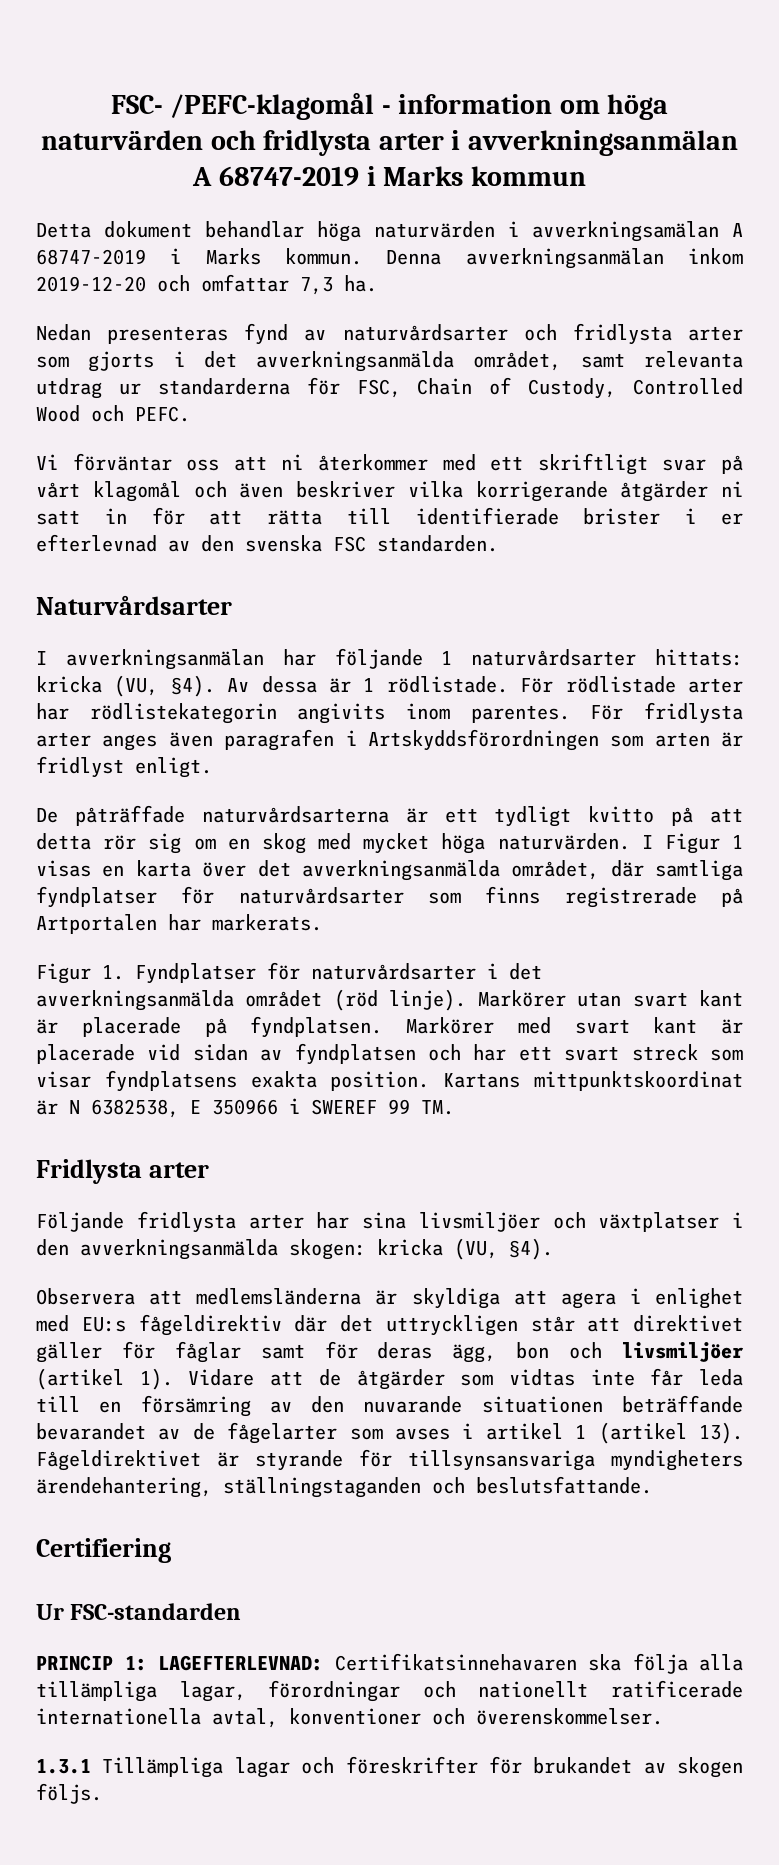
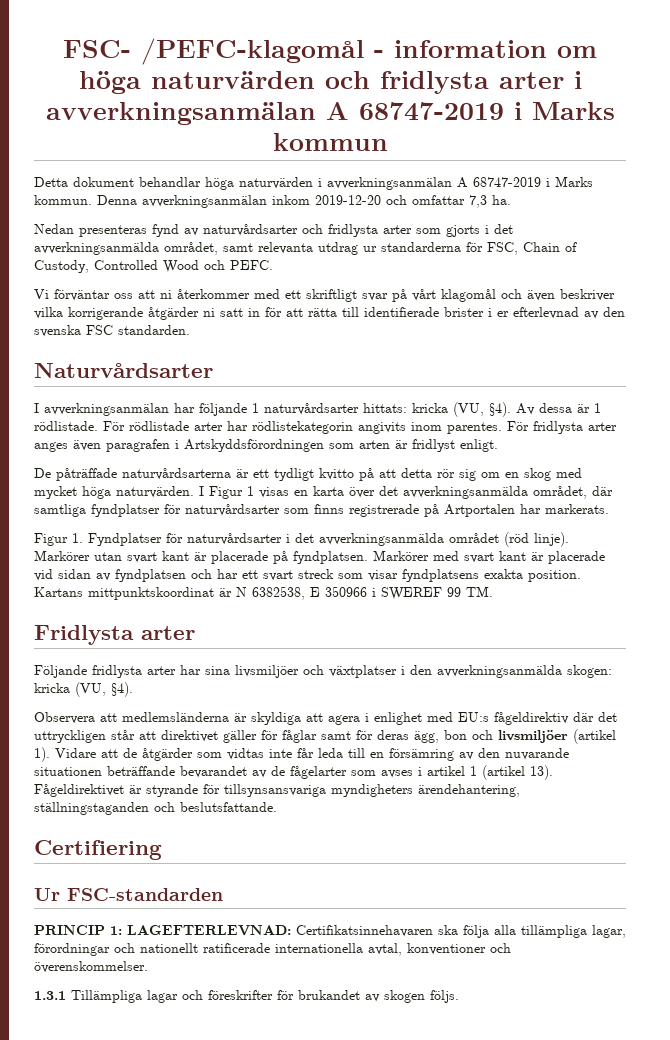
- Detta dokument behandlar höga naturvärden i avverkningsamälan A 68747-2019 i Marks kommun.
+ Detta dokument behandlar höga naturvärden i avverkningsanmälan A 68747-2019 i Marks kommun.

